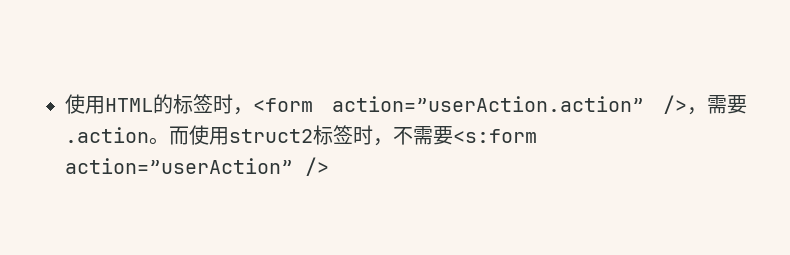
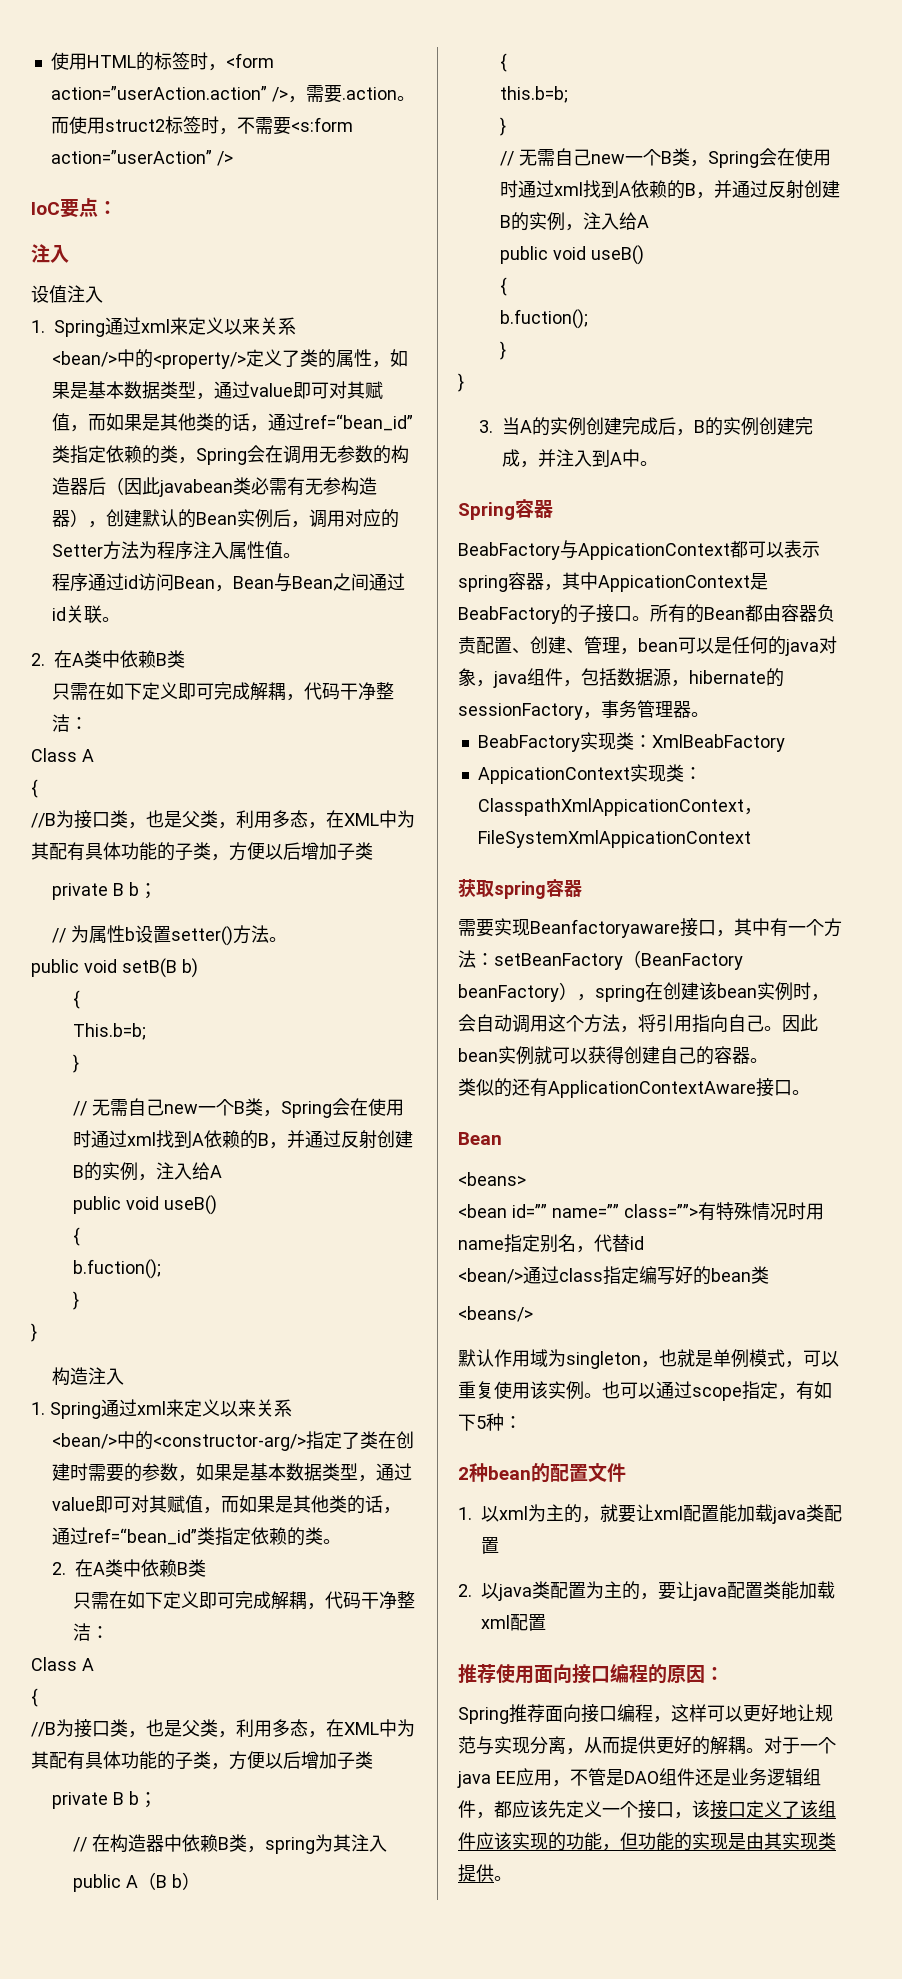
+ IoC要点：
+ 注入
+ 设值注入
+ 1. Spring通过xml来定义以来关系
+ <bean/>中的<property/>定义了类的属性，如果是基本数据类型，通过value即可对其赋值，而如果是其他类的话，通过ref=“bean_id”类指定依赖的类，Spring会在调用无参数的构造器后（因此javabean类必需有无参构造器），创建默认的Bean实例后，调用对应的Setter方法为程序注入属性值。
+ 程序通过id访问Bean，Bean与Bean之间通过id关联。
+ 2.在A类中依赖B类
+ 只需在如下定义即可完成解耦，代码干净整洁：
+ Class A
+ {
+ //B为接口类，也是父类，利用多态，在XML中为其配有具体功能的子类，方便以后增加子类
+ private B b；
+ // 为属性b设置setter()方法。
+ public void setB(B b)
+ {
+ This.b=b;
+ }
+ // 无需自己new一个B类，Spring会在使用时通过xml找到A依赖的B，并通过反射创建B的实例，注入给A
+ public void useB()
+ {
+ b.fuction();
+ }
+ }
+ 构造注入
+ 1. Spring通过xml来定义以来关系
+ <bean/>中的<constructor-arg/>指定了类在创建时需要的参数，如果是基本数据类型，通过value即可对其赋值，而如果是其他类的话，通过ref=“bean_id”类指定依赖的类。
+ 2.在A类中依赖B类
+ 只需在如下定义即可完成解耦，代码干净整洁：
+ Class A
+ {
+ //B为接口类，也是父类，利用多态，在XML中为其配有具体功能的子类，方便以后增加子类
+ private B b；
+ // 在构造器中依赖B类，spring为其注入
+ public A（B b）
+ {
+ this.b=b;
+ }
+ // 无需自己new一个B类，Spring会在使用时通过xml找到A依赖的B，并通过反射创建B的实例，注入给A
+ public void useB()
+ {
+ b.fuction();
+ }
+ }
+ 3.当A的实例创建完成后，B的实例创建完成，并注入到A中。
+ Spring容器
+ BeabFactory与AppicationContext都可以表示spring容器，其中AppicationContext是BeabFactory的子接口。所有的Bean都由容器负责配置、创建、管理，bean可以是任何的java对象，java组件，包括数据源，hibernate的sessionFactory，事务管理器。
+ BeabFactory实现类：XmlBeabFactory
+ AppicationContext实现类：ClasspathXmlAppicationContext，FileSystemXmlAppicationContext
+ 获取spring容器
+ 需要实现Beanfactoryaware接口，其中有一个方法：setBeanFactory（BeanFactory beanFactory），spring在创建该bean实例时，会自动调用这个方法，将引用指向自己。因此bean实例就可以获得创建自己的容器。
+ 类似的还有ApplicationContextAware接口。
+ Bean
+ <beans>
+ <bean id=”” name=”” class=””>有特殊情况时用name指定别名，代替id
+ <bean/>通过class指定编写好的bean类
+ <beans/>
+ 默认作用域为singleton，也就是单例模式，可以重复使用该实例。也可以通过scope指定，有如下5种：
+ 2种bean的配置文件
+ 1.以xml为主的，就要让xml配置能加载java类配置
+ 2.以java类配置为主的，要让java配置类能加载xml配置
+ 推荐使用面向接口编程的原因：
+ Spring推荐面向接口编程，这样可以更好地让规范与实现分离，从而提供更好的解耦。对于一个java EE应用，不管是DAO组件还是业务逻辑组件，都应该先定义一个接口，该接口定义了该组件应该实现的功能，但功能的实现是由其实现类提供。

